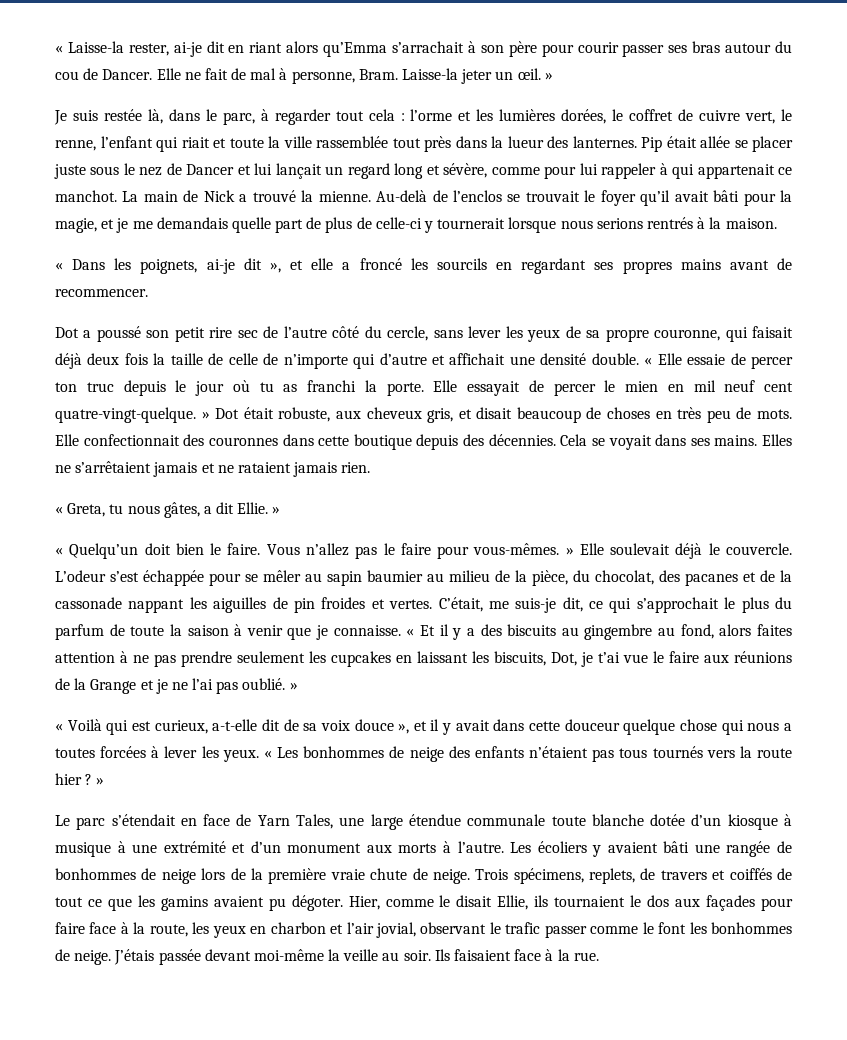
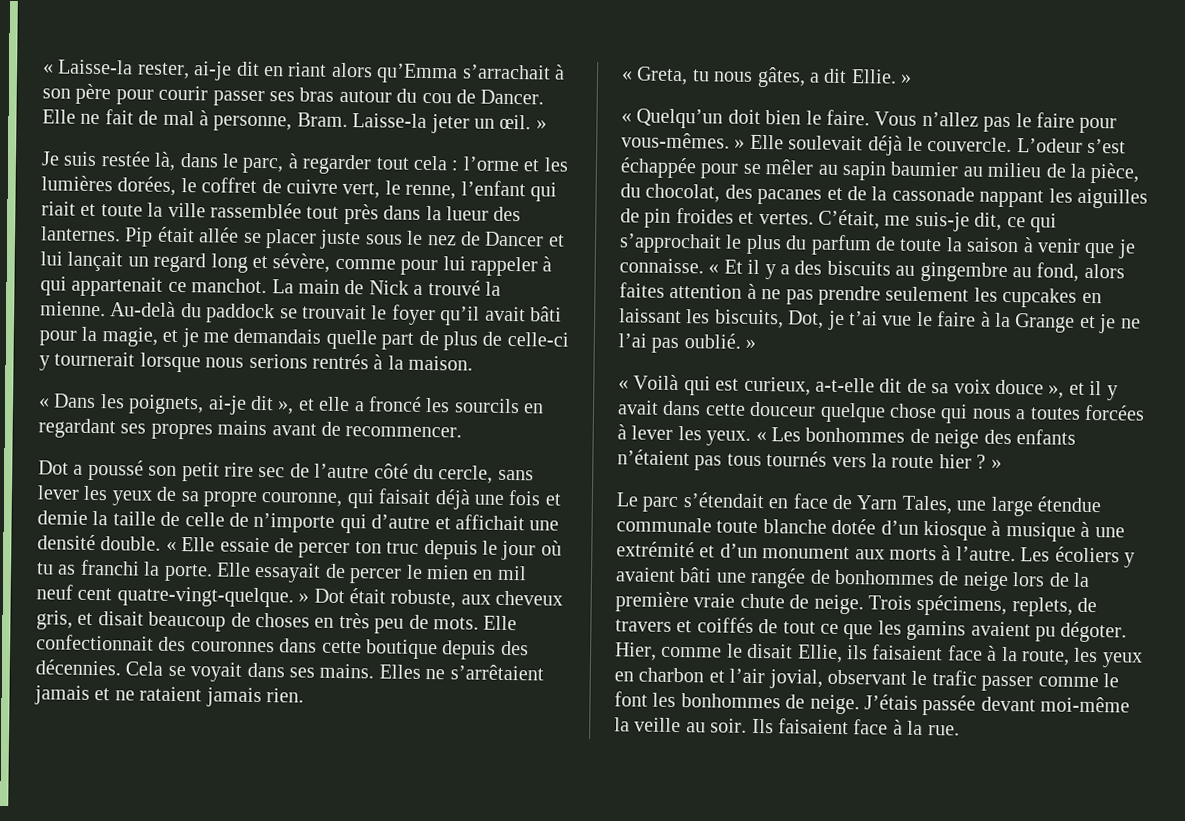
- Au-delà de l’enclos se trouvait le foyer qu’il avait bâti pour la magie, et je me demandais quelle part de plus de celle-ci y tournerait lorsque nous serions rentrés à la maison.
+ Au-delà du paddock se trouvait le foyer qu’il avait bâti pour la magie, et je me demandais quelle part de plus de celle-ci y tournerait lorsque nous serions rentrés à la maison.
- Dot a poussé son petit rire sec de l’autre côté du cercle, sans lever les yeux de sa propre couronne, qui faisait déjà deux fois la taille de celle de n’importe qui d’autre et affichait une densité double.
+ Dot a poussé son petit rire sec de l’autre côté du cercle, sans lever les yeux de sa propre couronne, qui faisait déjà une fois et demie la taille de celle de n’importe qui d’autre et affichait une densité double.
- « Et il y a des biscuits au gingembre au fond, alors faites attention à ne pas prendre seulement les cupcakes en laissant les biscuits, Dot, je t’ai vue le faire aux réunions de la Grange et je ne l’ai pas oublié. »
+ « Et il y a des biscuits au gingembre au fond, alors faites attention à ne pas prendre seulement les cupcakes en laissant les biscuits, Dot, je t’ai vue le faire à la Grange et je ne l’ai pas oublié. »
- Hier, comme le disait Ellie, ils tournaient le dos aux façades pour faire face à la route, les yeux en charbon et l’air jovial, observant le trafic passer comme le font les bonhommes de neige.
+ Hier, comme le disait Ellie, ils faisaient face à la route, les yeux en charbon et l’air jovial, observant le trafic passer comme le font les bonhommes de neige.

